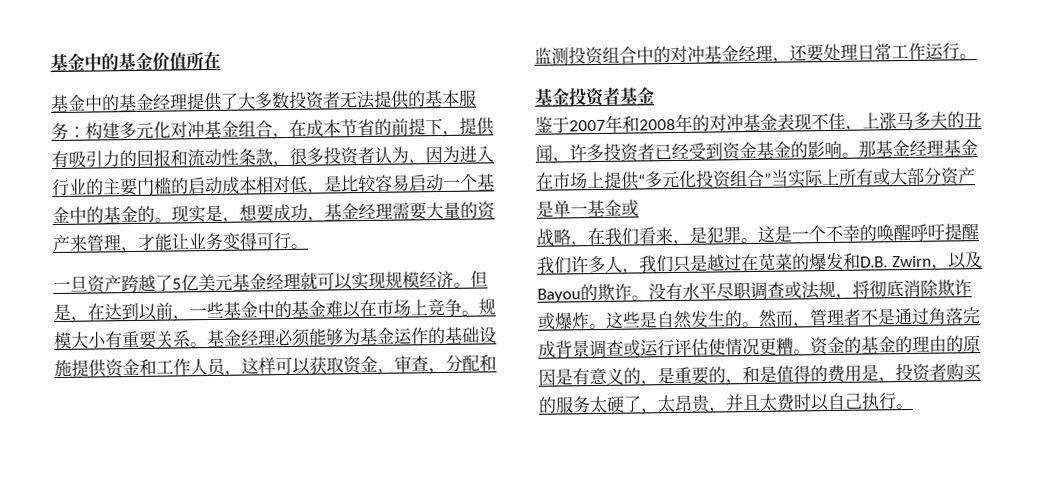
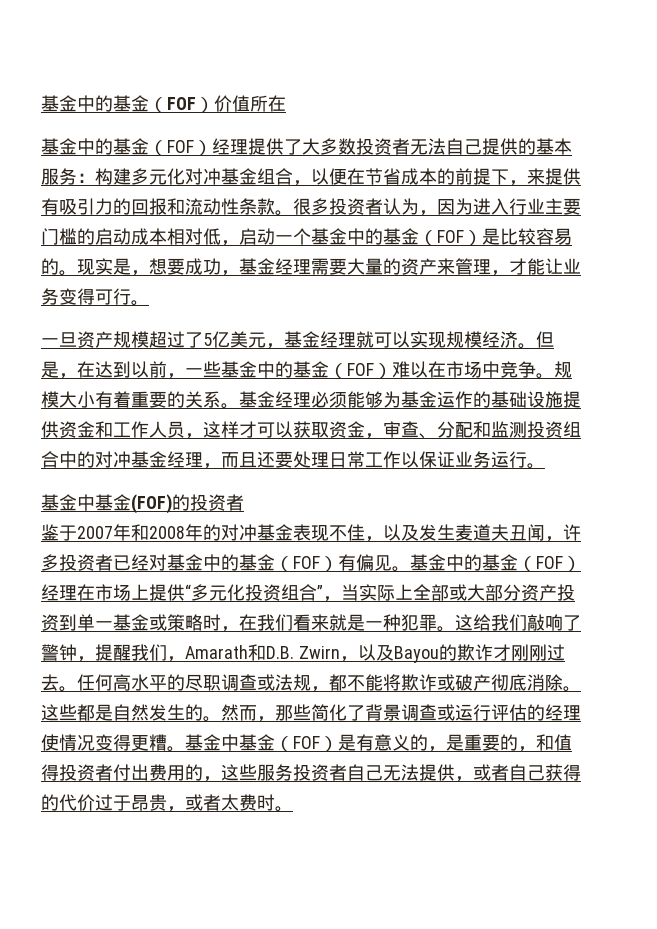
- 基金中的基金价值所在
+ 基金中的基金（FOF）价值所在
- 基金中的基金经理提供了大多数投资者无法提供的基本服务：构建多元化对冲基金组合，在成本节省的前提下，提供有吸引力的回报和流动性条款，很多投资者认为，因为进入行业的主要门槛的启动成本相对低，是比较容易启动一个基金中的基金的。
+ 基金中的基金（FOF）经理提供了大多数投资者无法自己提供的基本服务：构建多元化对冲基金组合，以便在节省成本的前提下，来提供有吸引力的回报和流动性条款。很多投资者认为，因为进入行业主要门槛的启动成本相对低，启动一个基金中的基金（FOF）是比较容易的。
- 一旦资产跨越了5亿美元基金经理就可以实现规模经济。
+ 一旦资产规模超过了5亿美元，基金经理就可以实现规模经济。
- 但是，在达到以前，一些基金中的基金难以在市场上竞争。
+ 但是，在达到以前，一些基金中的基金（FOF）难以在市场中竞争。
- 规模大小有重要关系。
+ 规模大小有着重要的关系。
- 基金经理必须能够为基金运作的基础设施提供资金和工作人员，这样可以获取资金，审查，分配和监测投资组合中的对冲基金经理，还要处理日常工作运行。
+ 基金经理必须能够为基金运作的基础设施提供资金和工作人员，这样才可以获取资金，审查、分配和监测投资组合中的对冲基金经理，而且还要处理日常工作以保证业务运行。
- 基金投资者基金
+ 基金中基金(FOF)的投资者
- 鉴于2007年和2008年的对冲基金表现不佳，上涨马多夫的丑闻，许多投资者已经受到资金基金的影响。那基金经理基金在市场上提供“多元化投资组合”当实际上所有或大部分资产是单一基金或
- 战略，在我们看来，是犯罪。这是一个不幸的唤醒呼吁提醒我们许多人，我们只是越过在苋菜的爆发和D.B. Zwirn，以及Bayou的欺诈。没有水平尽职调查或法规，将彻底消除欺诈或爆炸。这些是自然发生的。
+ 鉴于2007年和2008年的对冲基金表现不佳，以及发生麦道夫丑闻，许多投资者已经对基金中的基金（FOF）有偏见。基金中的基金（FOF）经理在市场上提供“多元化投资组合”，当实际上全部或大部分资产投资到单一基金或策略时，在我们看来就是一种犯罪。这给我们敲响了警钟，提醒我们，Amarath和D.B. Zwirn，以及Bayou的欺诈才刚刚过去。任何高水平的尽职调查或法规，都不能将欺诈或破产彻底消除。这些都是自然发生的。
- 然而，管理者不是通过角落完成背景调查或运行评估使情况更糟。资金的基金的理由的原因是有意义的，是重要的，和是值得的费用是，投资者购买的服务太硬了，太昂贵，并且太费时以自己执行。
+ 然而，那些简化了背景调查或运行评估的经理使情况变得更糟。基金中基金（FOF）是有意义的，是重要的，和值得投资者付出费用的，这些服务投资者自己无法提供，或者自己获得的代价过于昂贵，或者太费时。

